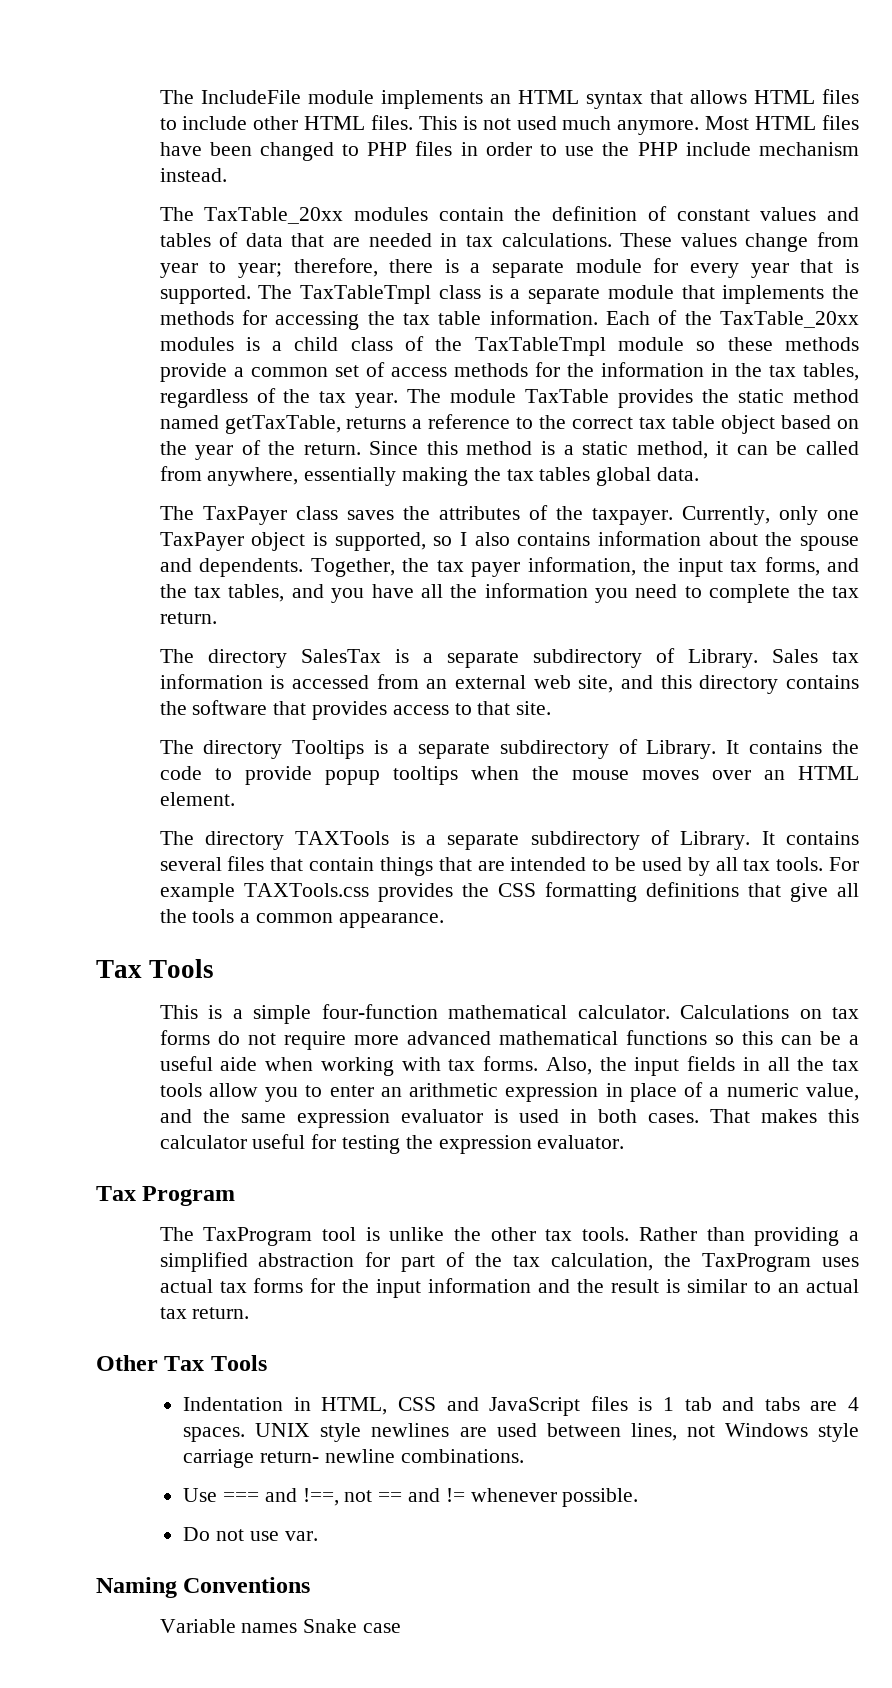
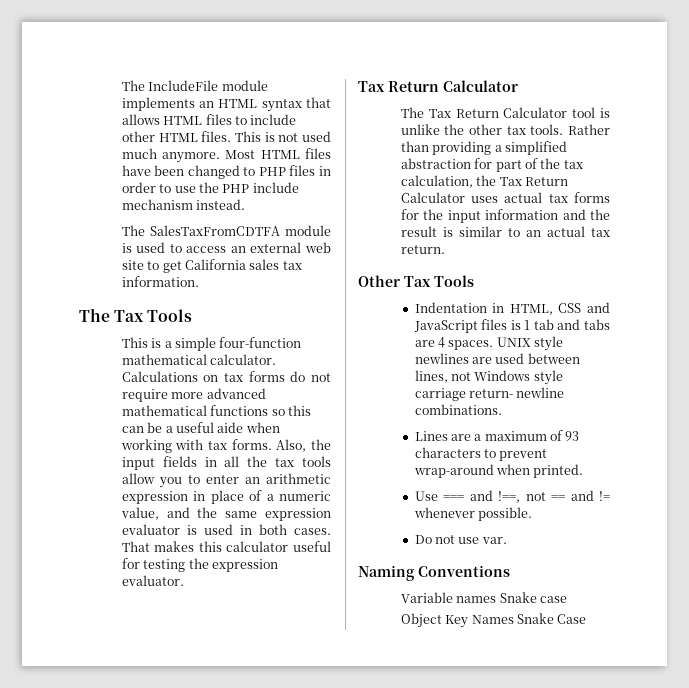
- The TaxTable_20xx modules contain the definition of constant values and tables of data that are needed in tax calculations. These values change from year to year; therefore, there is a separate module for every year that is supported. The TaxTableTmpl class is a separate module that implements the methods for accessing the tax table information. Each of the TaxTable_20xx modules is a child class of the TaxTableTmpl module so these methods provide a common set of access methods for the information in the tax tables, regardless of the tax year. The module TaxTable provides the static method named getTaxTable, returns a reference to the correct tax table object based on the year of the return. Since this method is a static method, it can be called from anywhere, essentially making the tax tables global data.
- The TaxPayer class saves the attributes of the taxpayer. Currently, only one TaxPayer object is supported, so I also contains information about the spouse and dependents. Together, the tax payer information, the input tax forms, and the tax tables, and you have all the information you need to complete the tax return.
- The directory SalesTax is a separate subdirectory of Library. Sales tax information is accessed from an external web site, and this directory contains the software that provides access to that site.
- The directory Tooltips is a separate subdirectory of Library. It contains the code to provide popup tooltips when the mouse moves over an HTML element.
- The directory TAXTools is a separate subdirectory of Library. It contains several files that contain things that are intended to be used by all tax tools. For example TAXTools.css provides the CSS formatting definitions that give all the tools a common appearance.
- Tax Tools
+ The SalesTaxFromCDTFA module is used to access an external web site to get California sales tax information.
+ The Tax Tools
  That makes this calculator useful for testing the expression evaluator.
- Tax Program
- The TaxProgram tool is unlike the other tax tools.
+ Tax Return Calculator
+ The Tax Return Calculator tool is unlike the other tax tools.
- Rather than providing a simplified abstraction for part of the tax calculation, the TaxProgram uses actual tax forms for the input information and the result is similar to an actual tax return.
+ Rather than providing a simplified abstraction for part of the tax calculation, the Tax Return Calculator uses actual tax forms for the input information and the result is similar to an actual tax return.
+ Lines are a maximum of 93 characters to prevent wrap-around when printed.
+ Object Key Names Snake Case

